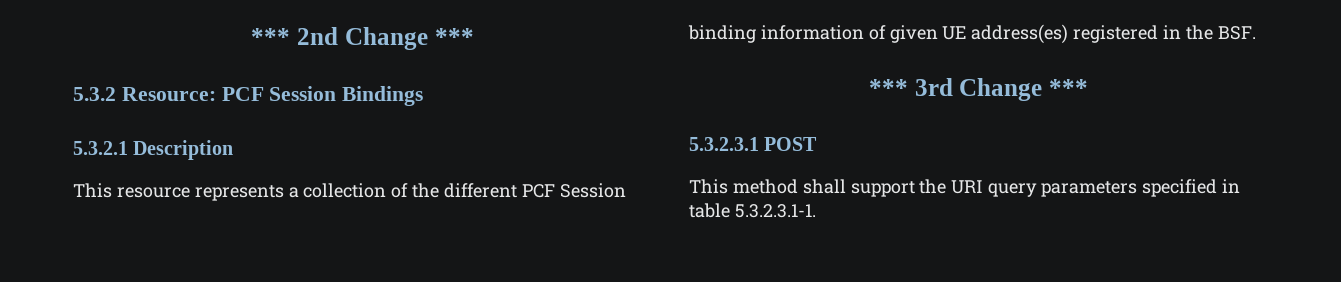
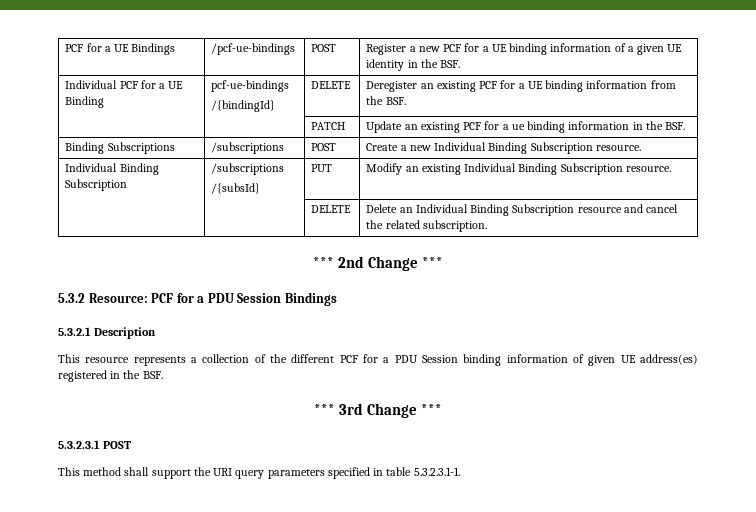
+ PCF for a UE Bindings | /pcf-ue-bindings | POST | Register a new PCF for a UE binding information of a given UE identity in the BSF.
+ Individual PCF for a UE Binding | pcf-ue-bindings
+ /{bindingId} | DELETE | Deregister an existing PCF for a UE binding information from the BSF.
+ | | PATCH | Update an existing PCF for a ue binding information in the BSF.
+ Binding Subscriptions | /subscriptions | POST | Create a new Individual Binding Subscription resource.
+ Individual Binding Subscription | /subscriptions
+ /{subsId} | PUT | Modify an existing Individual Binding Subscription resource.
+ | | DELETE | Delete an Individual Binding Subscription resource and cancel the related subscription.
- 5.3.2 Resource: PCF Session Bindings
+ 5.3.2 Resource: PCF for a PDU Session Bindings
- This resource represents a collection of the different PCF Session binding information of given UE address(es) registered in the BSF.
+ This resource represents a collection of the different PCF for a PDU Session binding information of given UE address(es) registered in the BSF.

